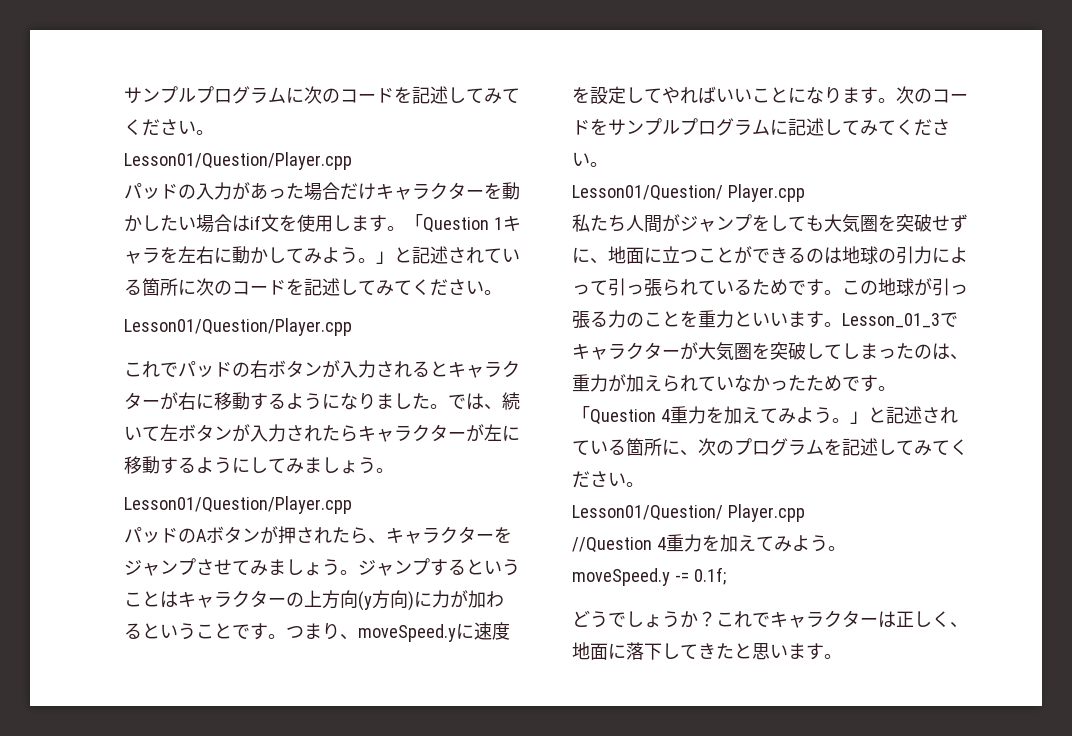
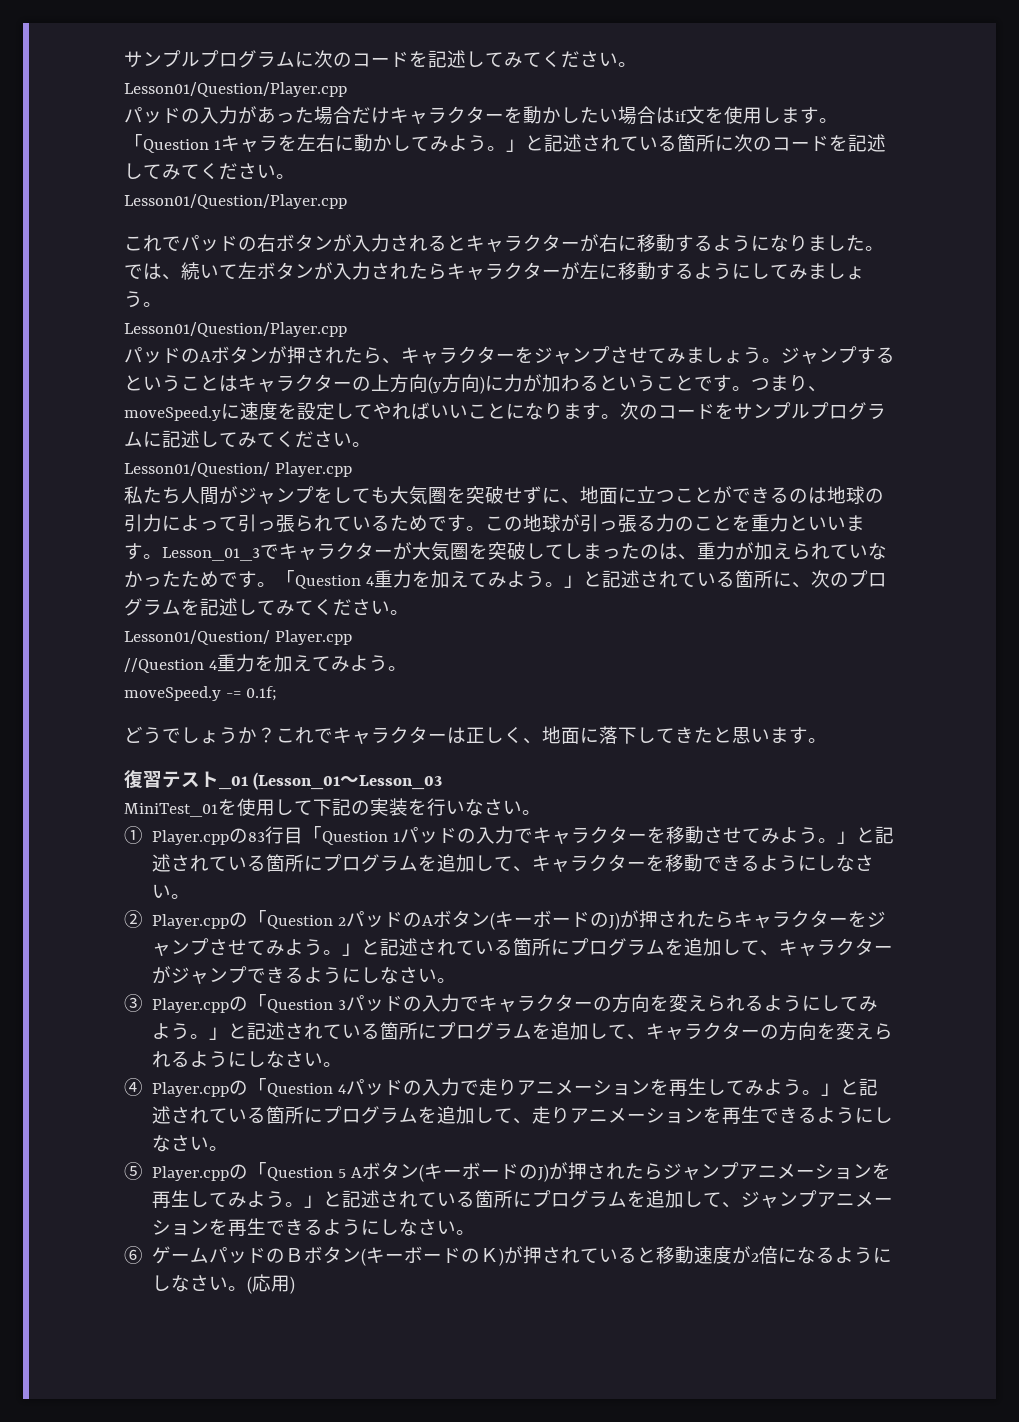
+ 復習テスト_01 (Lesson_01～Lesson_03
+ MiniTest_01を使用して下記の実装を行いなさい。
+ ① Player.cppの83行目「Question 1パッドの入力でキャラクターを移動させてみよう。」と記述されている箇所にプログラムを追加して、キャラクターを移動できるようにしなさい。
+ ② Player.cppの「Question 2パッドのAボタン(キーボードのJ)が押されたらキャラクターをジャンプさせてみよう。」と記述されている箇所にプログラムを追加して、キャラクターがジャンプできるようにしなさい。
+ ③ Player.cppの「Question 3パッドの入力でキャラクターの方向を変えられるようにしてみよう。」と記述されている箇所にプログラムを追加して、キャラクターの方向を変えられるようにしなさい。
+ ④ Player.cppの「Question 4パッドの入力で走りアニメーションを再生してみよう。」と記述されている箇所にプログラムを追加して、走りアニメーションを再生できるようにしなさい。
+ ⑤ Player.cppの「Question 5 Aボタン(キーボードのJ)が押されたらジャンプアニメーションを再生してみよう。」と記述されている箇所にプログラムを追加して、ジャンプアニメーションを再生できるようにしなさい。
+ ⑥ゲームパッドのＢボタン(キーボードのＫ)が押されていると移動速度が2倍になるようにしなさい。(応用)

